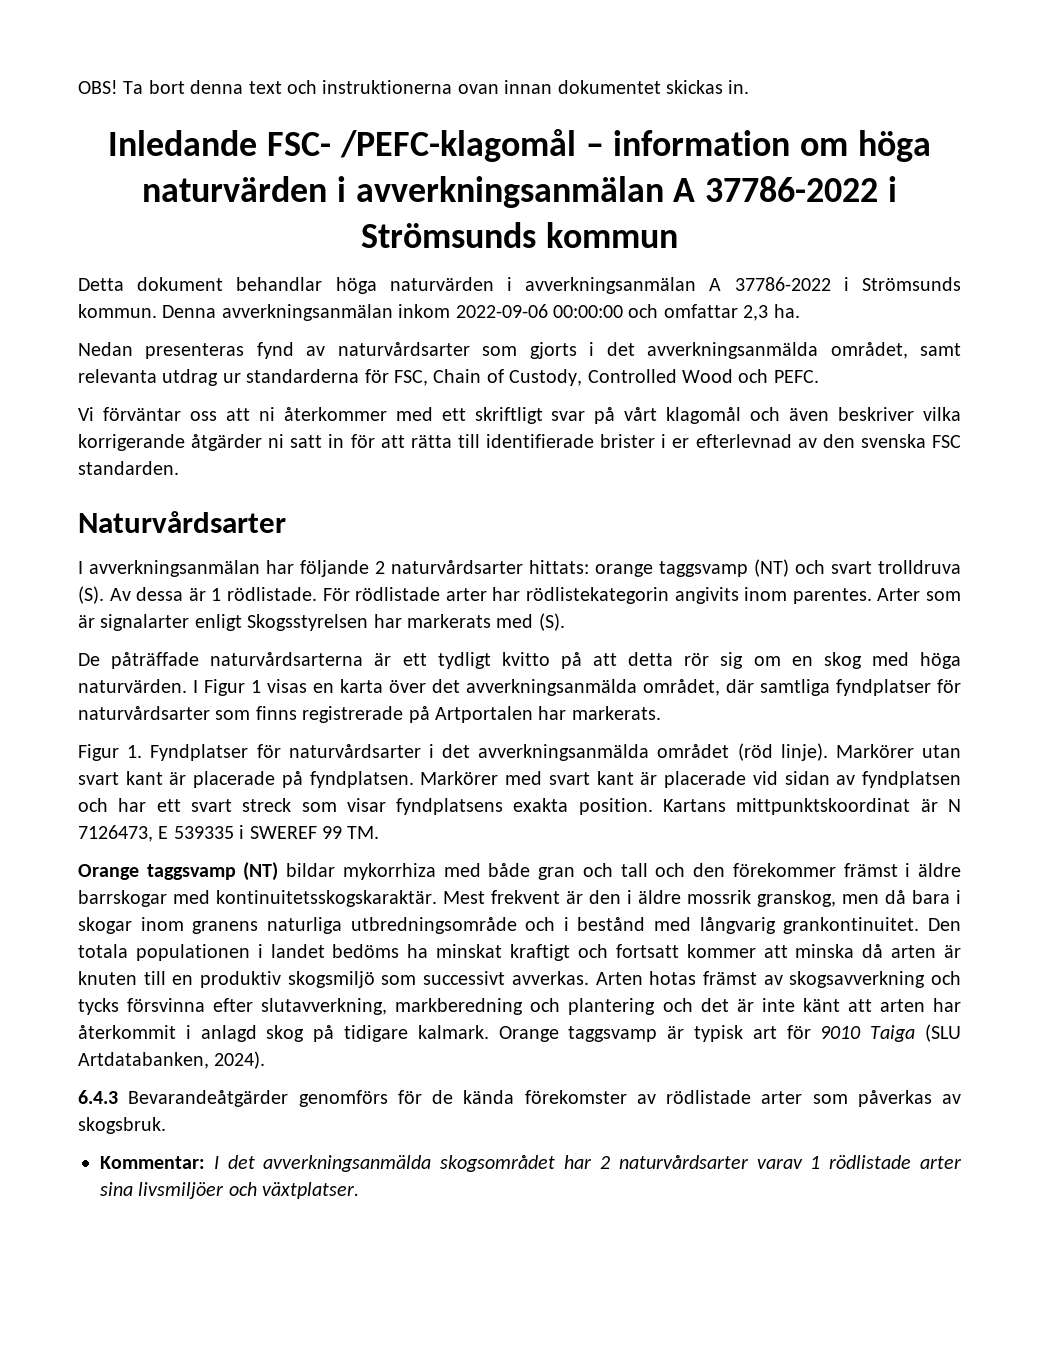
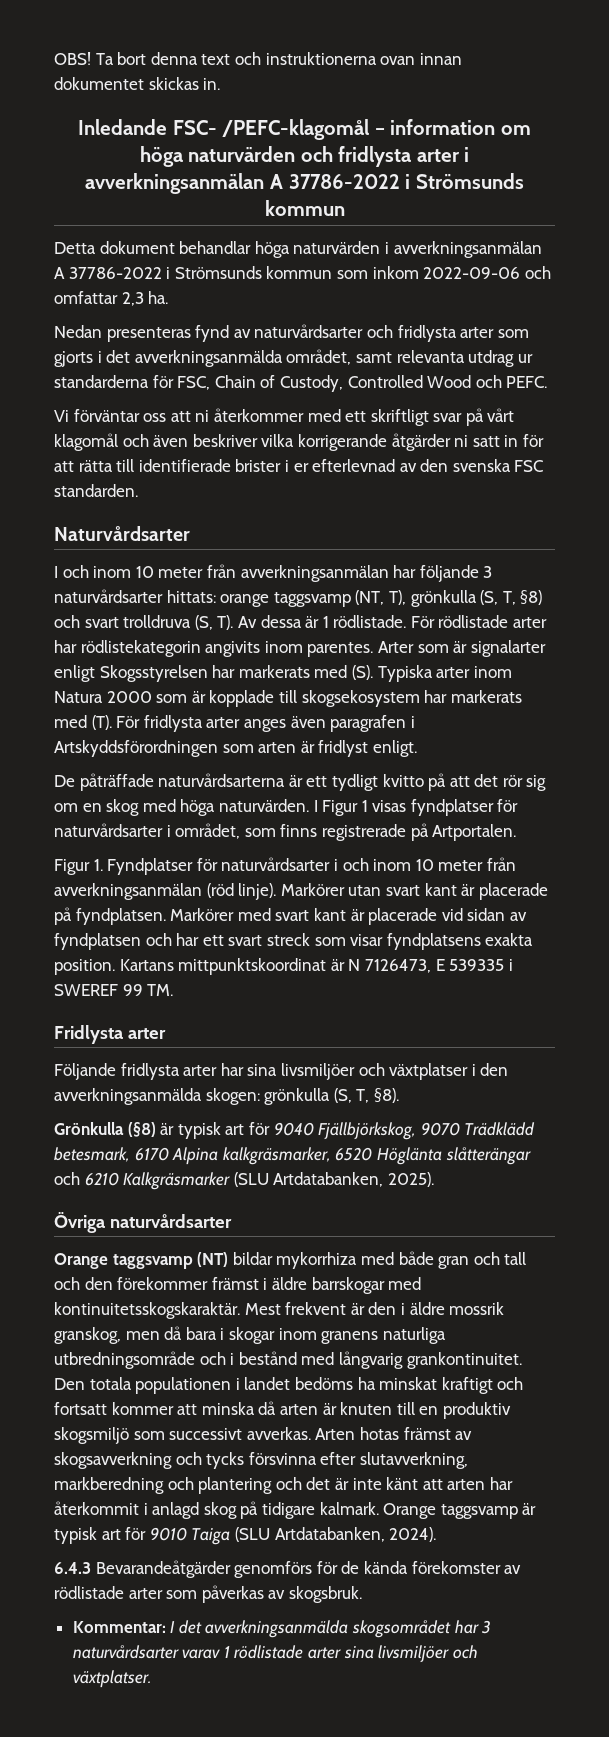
- Inledande FSC- /PEFC-klagomål – information om höga naturvärden i avverkningsanmälan A 37786-2022 i Strömsunds kommun
+ Inledande FSC- /PEFC-klagomål – information om höga naturvärden och fridlysta arter i avverkningsanmälan A 37786-2022 i Strömsunds kommun
- Detta dokument behandlar höga naturvärden i avverkningsanmälan A 37786-2022 i Strömsunds kommun. Denna avverkningsanmälan inkom 2022-09-06 00:00:00 och omfattar 2,3 ha.
+ Detta dokument behandlar höga naturvärden i avverkningsanmälan A 37786-2022 i Strömsunds kommun som inkom 2022-09-06 och omfattar 2,3 ha.
- Nedan presenteras fynd av naturvårdsarter som gjorts i det avverkningsanmälda området, samt relevanta utdrag ur standarderna för FSC, Chain of Custody, Controlled Wood och PEFC.
+ Nedan presenteras fynd av naturvårdsarter och fridlysta arter som gjorts i det avverkningsanmälda området, samt relevanta utdrag ur standarderna för FSC, Chain of Custody, Controlled Wood och PEFC.
- I avverkningsanmälan har följande 2 naturvårdsarter hittats: orange taggsvamp (NT) och svart trolldruva (S). Av dessa är 1 rödlistade.
+ I och inom 10 meter från avverkningsanmälan har följande 3 naturvårdsarter hittats: orange taggsvamp (NT, T), grönkulla (S, T, §8) och svart trolldruva (S, T). Av dessa är 1 rödlistade.
- Arter som är signalarter enligt Skogsstyrelsen har markerats med (S).
+ Arter som är signalarter enligt Skogsstyrelsen har markerats med (S). Typiska arter inom Natura 2000 som är kopplade till skogsekosystem har markerats med (T). För fridlysta arter anges även paragrafen i Artskyddsförordningen som arten är fridlyst enligt.
- De påträffade naturvårdsarterna är ett tydligt kvitto på att detta rör sig om en skog med höga naturvärden.
+ De påträffade naturvårdsarterna är ett tydligt kvitto på att det rör sig om en skog med höga naturvärden.
- I Figur 1 visas en karta över det avverkningsanmälda området, där samtliga fyndplatser för naturvårdsarter som finns registrerade på Artportalen har markerats.
+ I Figur 1 visas fyndplatser för naturvårdsarter i området, som finns registrerade på Artportalen.
- Figur 1. Fyndplatser för naturvårdsarter i det avverkningsanmälda området (röd linje).
+ Figur 1. Fyndplatser för naturvårdsarter i och inom 10 meter från avverkningsanmälan (röd linje).
+ Fridlysta arter
+ Följande fridlysta arter har sina livsmiljöer och växtplatser i den avverkningsanmälda skogen: grönkulla (S, T, §8).
+ Grönkulla (§8) är typisk art för 9040 Fjällbjörkskog, 9070 Trädklädd betesmark, 6170 Alpina kalkgräsmarker, 6520 Höglänta slåtterängar och 6210 Kalkgräsmarker (SLU Artdatabanken, 2025).
+ Övriga naturvårdsarter
- Kommentar: I det avverkningsanmälda skogsområdet har 2 naturvårdsarter varav 1 rödlistade arter sina livsmiljöer och växtplatser.
+ Kommentar: I det avverkningsanmälda skogsområdet har 3 naturvårdsarter varav 1 rödlistade arter sina livsmiljöer och växtplatser.

